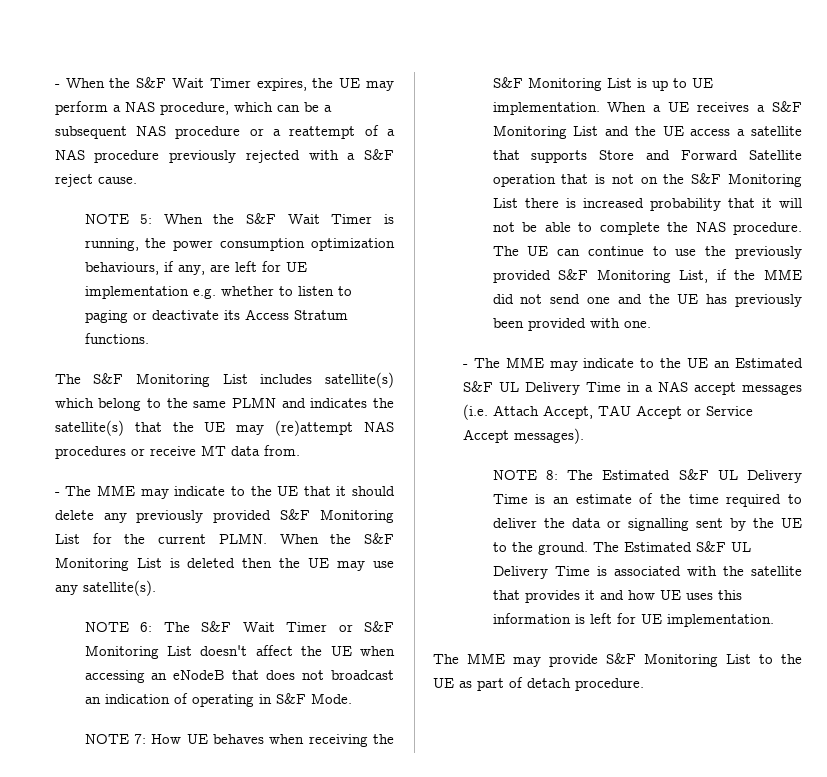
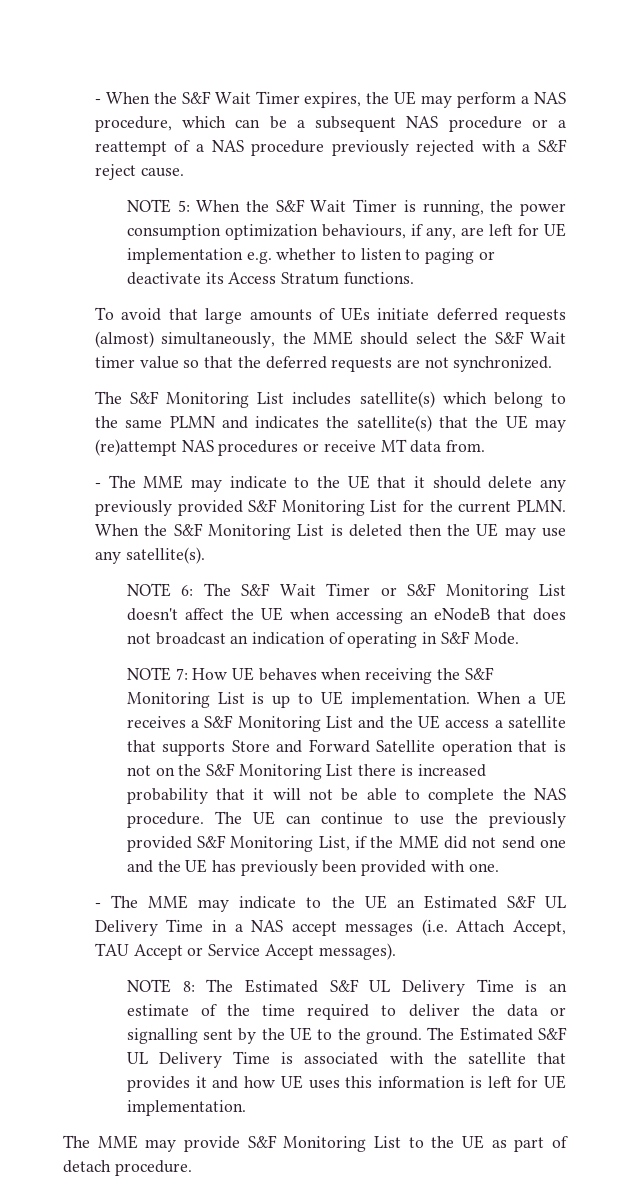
+ To avoid that large amounts of UEs initiate deferred requests (almost) simultaneously, the MME should select the S&F Wait timer value so that the deferred requests are not synchronized.

